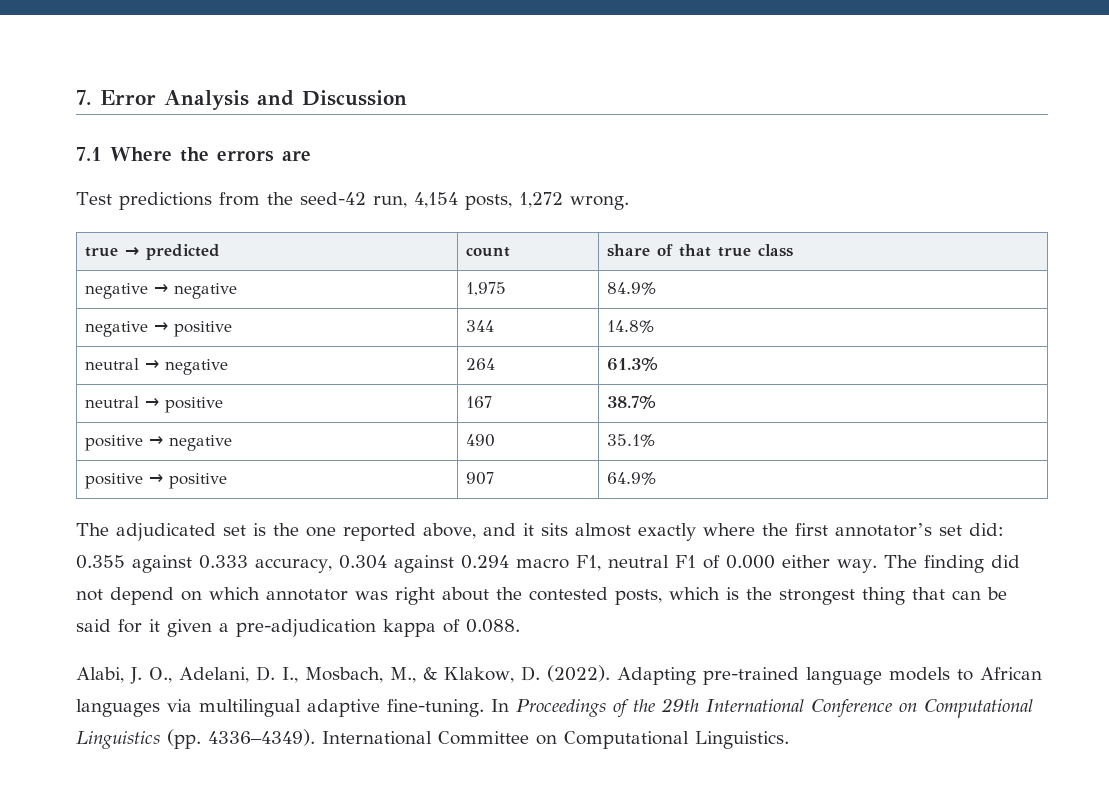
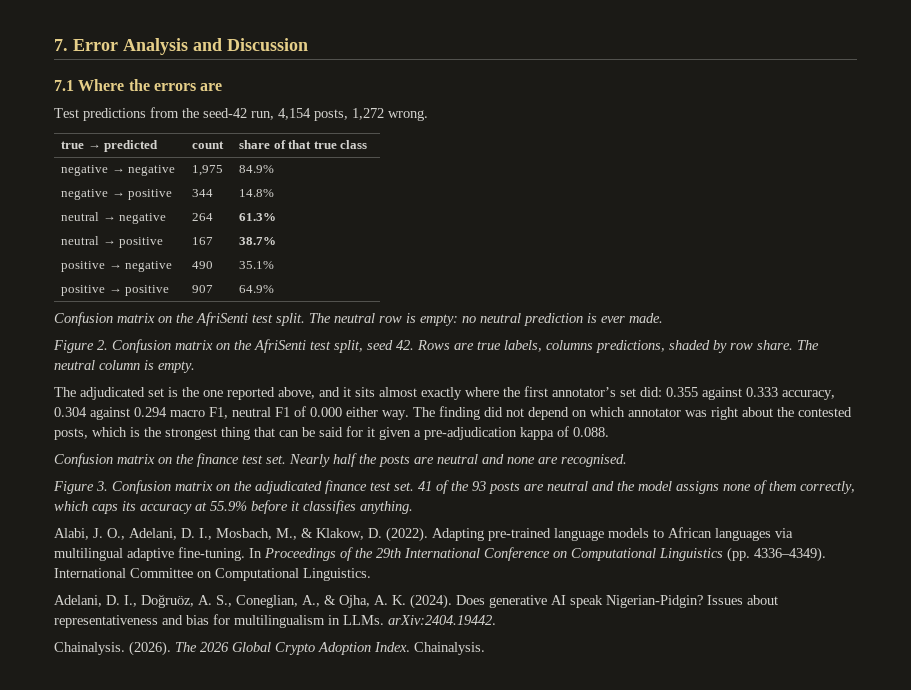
+ Confusion matrix on the AfriSenti test split. The neutral row is empty: no neutral prediction is ever made.
+ Figure 2. Confusion matrix on the AfriSenti test split, seed 42. Rows are true labels, columns predictions, shaded by row share. The neutral column is empty.
+ Confusion matrix on the finance test set. Nearly half the posts are neutral and none are recognised.
+ Figure 3. Confusion matrix on the adjudicated finance test set. 41 of the 93 posts are neutral and the model assigns none of them correctly, which caps its accuracy at 55.9% before it classifies anything.
+ Adelani, D. I., Doğruöz, A. S., Coneglian, A., & Ojha, A. K. (2024). Does generative AI speak Nigerian-Pidgin? Issues about representativeness and bias for multilingualism in LLMs. arXiv:2404.19442.
+ Chainalysis. (2026). The 2026 Global Crypto Adoption Index. Chainalysis.

